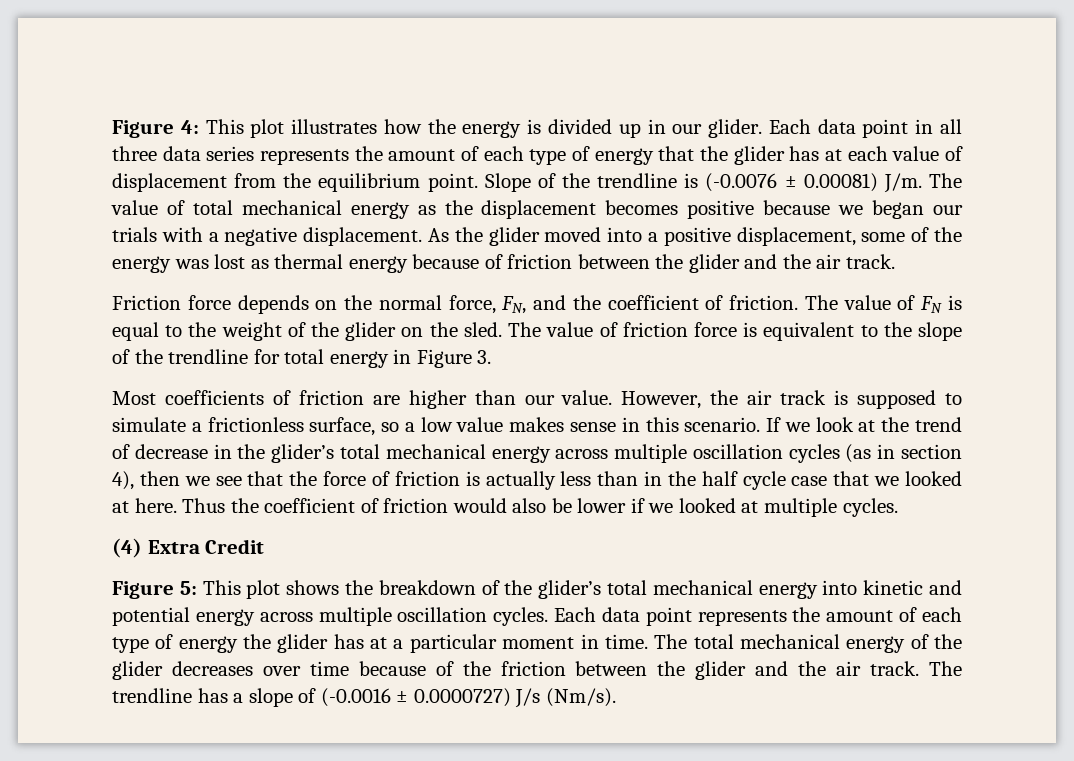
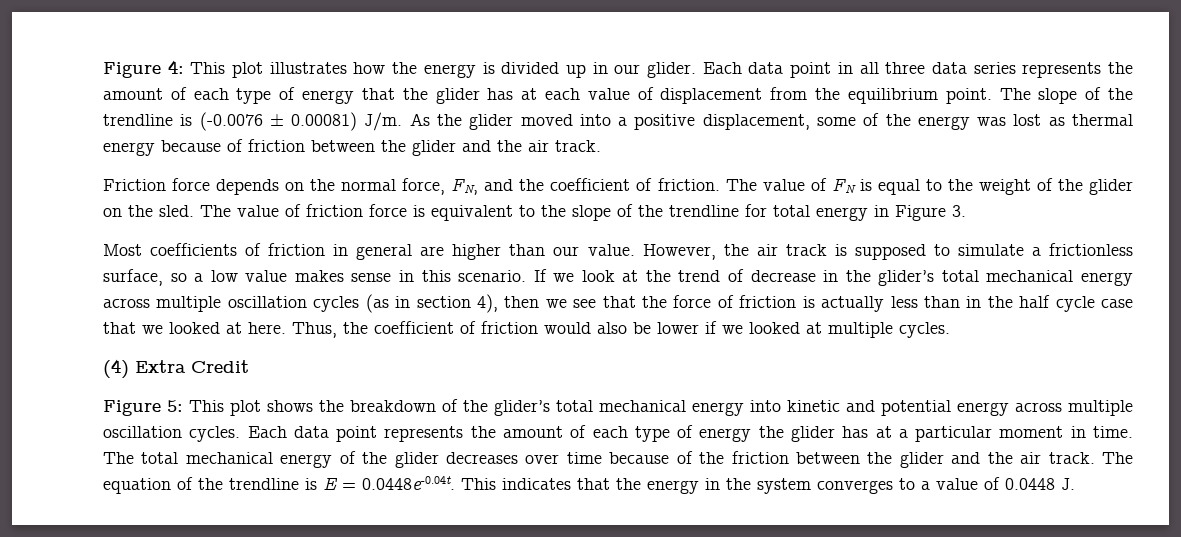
- Slope of the trendline is (-0.0076 ± 0.00081) J/m. The value of total mechanical energy as the displacement becomes positive because we began our trials with a negative displacement. As the glider moved into a positive displacement, some of the energy was lost as thermal energy because of friction between the glider and the air track.
+ The slope of the trendline is (-0.0076 ± 0.00081) J/m. As the glider moved into a positive displacement, some of the energy was lost as thermal energy because of friction between the glider and the air track.
- Most coefficients of friction are higher than our value.
+ Most coefficients of friction in general are higher than our value.
- Thus the coefficient of friction would also be lower if we looked at multiple cycles.
+ Thus, the coefficient of friction would also be lower if we looked at multiple cycles.
- The trendline has a slope of (-0.0016 ± 0.0000727) J/s (Nm/s).
+ The equation of the trendline is E = 0.0448e-0.04t. This indicates that the energy in the system converges to a value of 0.0448 J.

